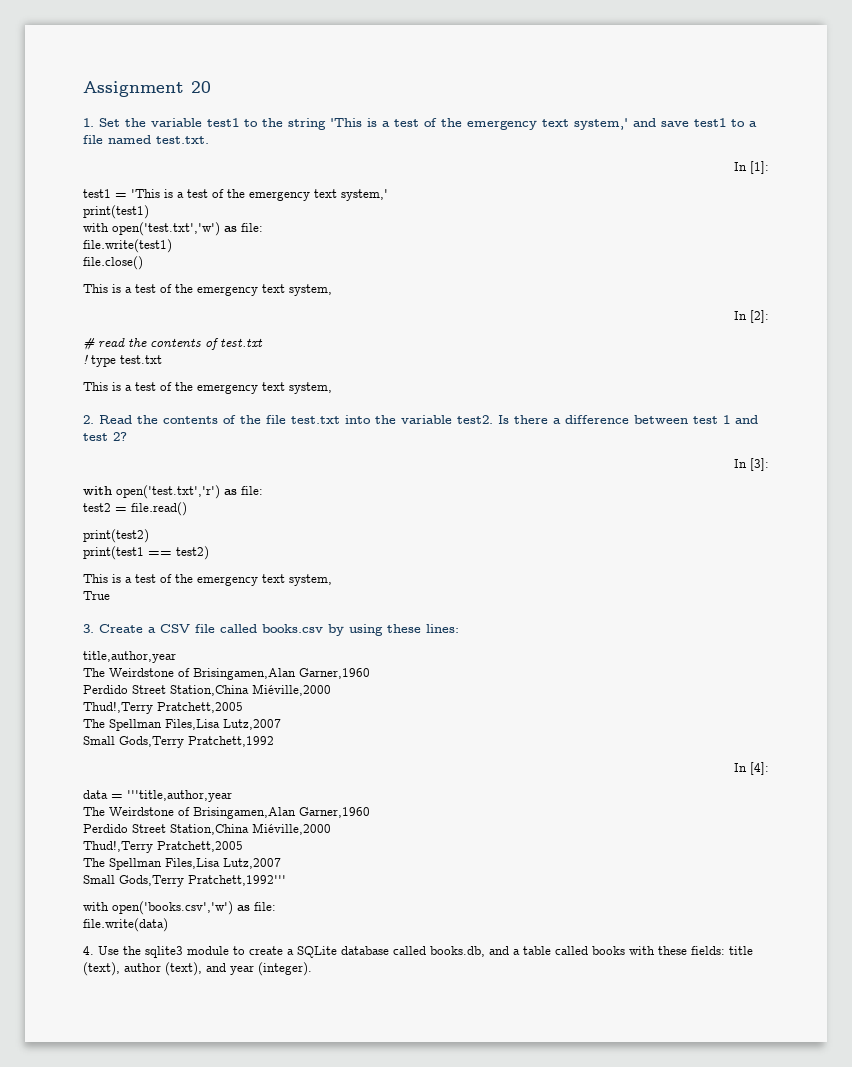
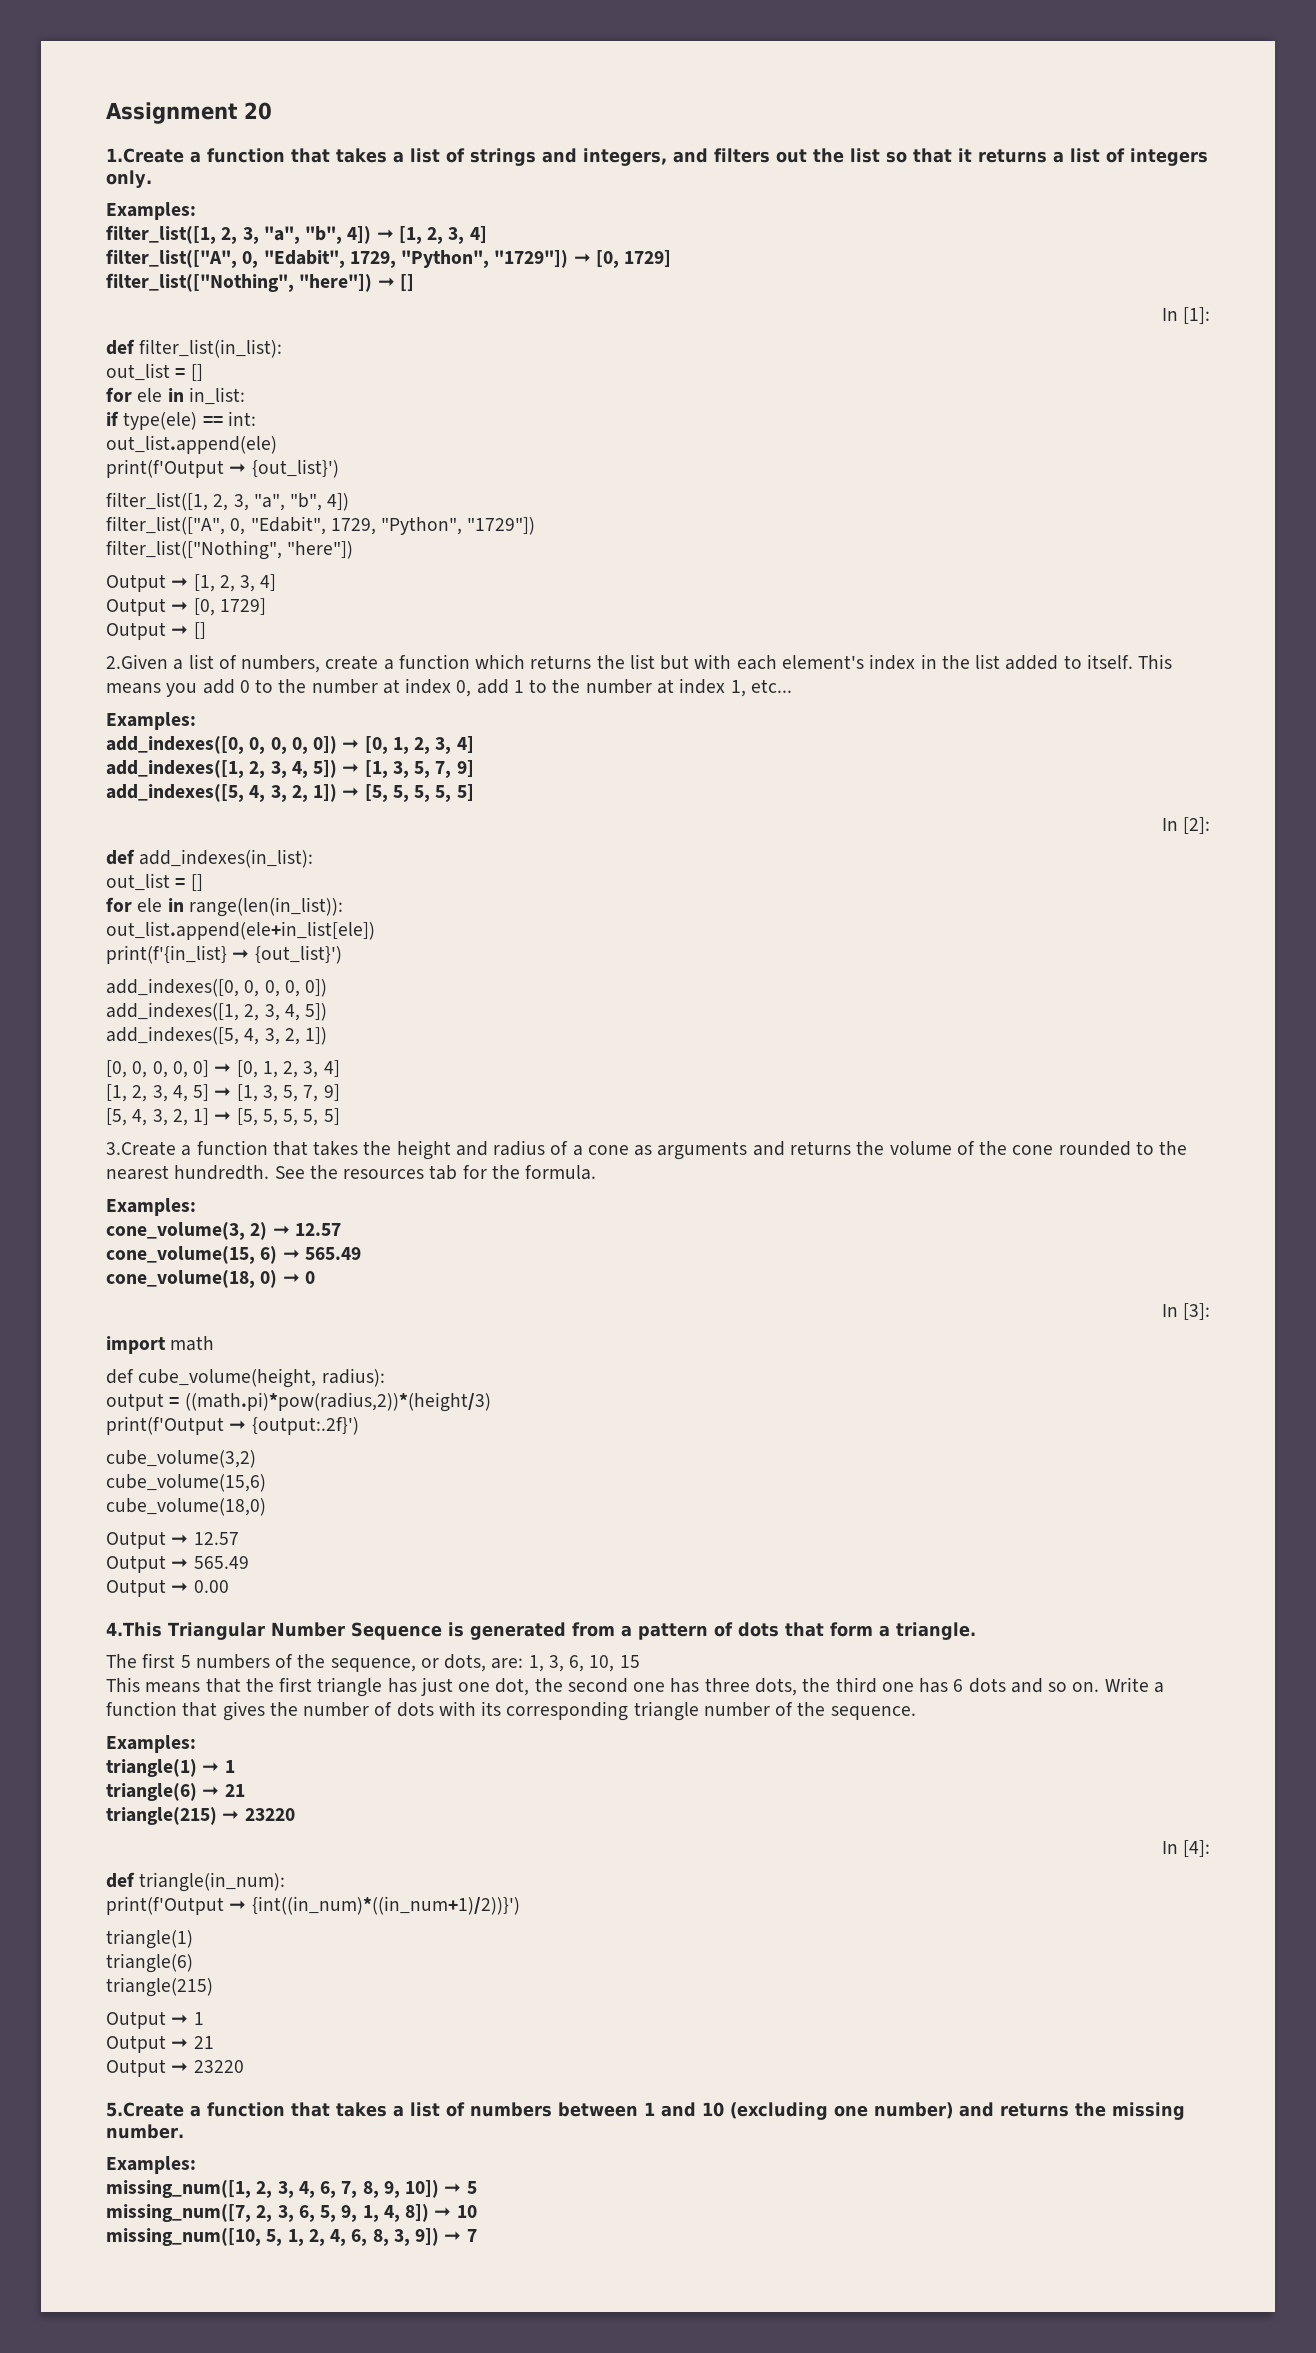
- 1. Set the variable test1 to the string 'This is a test of the emergency text system,' and save test1 to a file named test.txt.
+ 1.Create a function that takes a list of strings and integers, and filters out the list so that it returns a list of integers only.
+ Examples:
+ filter_list([1, 2, 3, "a", "b", 4]) ➞ [1, 2, 3, 4]
+ filter_list(["A", 0, "Edabit", 1729, "Python", "1729"]) ➞ [0, 1729]
+ filter_list(["Nothing", "here"]) ➞ []
  In [1]:
- test1 = 'This is a test of the emergency text system,'
- print(test1)
- with open('test.txt','w') as file:
- file.write(test1)
- file.close()
- This is a test of the emergency text system,
+ def filter_list(in_list):
+ out_list = []
+ for ele in in_list:
+ if type(ele) == int:
+ out_list.append(ele)
+ print(f'Output ➞ {out_list}')
+ filter_list([1, 2, 3, "a", "b", 4])
+ filter_list(["A", 0, "Edabit", 1729, "Python", "1729"])
+ filter_list(["Nothing", "here"])
+ Output ➞ [1, 2, 3, 4]
+ Output ➞ [0, 1729]
+ Output ➞ []
+ 2.Given a list of numbers, create a function which returns the list but with each element's index in the list added to itself. This means you add 0 to the number at index 0, add 1 to the number at index 1, etc...
+ Examples:
+ add_indexes([0, 0, 0, 0, 0]) ➞ [0, 1, 2, 3, 4]
+ add_indexes([1, 2, 3, 4, 5]) ➞ [1, 3, 5, 7, 9]
+ add_indexes([5, 4, 3, 2, 1]) ➞ [5, 5, 5, 5, 5]
  In [2]:
- # read the contents of test.txt
- ! type test.txt
- This is a test of the emergency text system,
- 2. Read the contents of the file test.txt into the variable test2. Is there a difference between test 1 and test 2?
+ def add_indexes(in_list):
+ out_list = []
+ for ele in range(len(in_list)):
+ out_list.append(ele+in_list[ele])
+ print(f'{in_list} ➞ {out_list}')
+ add_indexes([0, 0, 0, 0, 0])
+ add_indexes([1, 2, 3, 4, 5])
+ add_indexes([5, 4, 3, 2, 1])
+ [0, 0, 0, 0, 0] ➞ [0, 1, 2, 3, 4]
+ [1, 2, 3, 4, 5] ➞ [1, 3, 5, 7, 9]
+ [5, 4, 3, 2, 1] ➞ [5, 5, 5, 5, 5]
+ 3.Create a function that takes the height and radius of a cone as arguments and returns the volume of the cone rounded to the nearest hundredth. See the resources tab for the formula.
+ Examples:
+ cone_volume(3, 2) ➞ 12.57
+ cone_volume(15, 6) ➞ 565.49
+ cone_volume(18, 0) ➞ 0
  In [3]:
- with open('test.txt','r') as file:
- test2 = file.read()
- print(test2)
- print(test1 == test2)
- This is a test of the emergency text system,
- True
- 3. Create a CSV file called books.csv by using these lines:
- title,author,year
- The Weirdstone of Brisingamen,Alan Garner,1960
- Perdido Street Station,China Miéville,2000
- Thud!,Terry Pratchett,2005
- The Spellman Files,Lisa Lutz,2007
- Small Gods,Terry Pratchett,1992
+ import math
+ def cube_volume(height, radius):
+ output = ((math.pi)*pow(radius,2))*(height/3)
+ print(f'Output ➞ {output:.2f}')
+ cube_volume(3,2)
+ cube_volume(15,6)
+ cube_volume(18,0)
+ Output ➞ 12.57
+ Output ➞ 565.49
+ Output ➞ 0.00
+ 4.This Triangular Number Sequence is generated from a pattern of dots that form a triangle.
+ The first 5 numbers of the sequence, or dots, are: 1, 3, 6, 10, 15
+ This means that the first triangle has just one dot, the second one has three dots, the third one has 6 dots and so on. Write a function that gives the number of dots with its corresponding triangle number of the sequence.
+ Examples:
+ triangle(1) ➞ 1
+ triangle(6) ➞ 21
+ triangle(215) ➞ 23220
  In [4]:
- data = '''title,author,year
- The Weirdstone of Brisingamen,Alan Garner,1960
- Perdido Street Station,China Miéville,2000
- Thud!,Terry Pratchett,2005
- The Spellman Files,Lisa Lutz,2007
- Small Gods,Terry Pratchett,1992'''
- with open('books.csv','w') as file:
- file.write(data)
- 4. Use the sqlite3 module to create a SQLite database called books.db, and a table called books with these fields: title (text), author (text), and year (integer).
+ def triangle(in_num):
+ print(f'Output ➞ {int((in_num)*((in_num+1)/2))}')
+ triangle(1)
+ triangle(6)
+ triangle(215)
+ Output ➞ 1
+ Output ➞ 21
+ Output ➞ 23220
+ 5.Create a function that takes a list of numbers between 1 and 10 (excluding one number) and returns the missing number.
+ Examples:
+ missing_num([1, 2, 3, 4, 6, 7, 8, 9, 10]) ➞ 5
+ missing_num([7, 2, 3, 6, 5, 9, 1, 4, 8]) ➞ 10
+ missing_num([10, 5, 1, 2, 4, 6, 8, 3, 9]) ➞ 7

